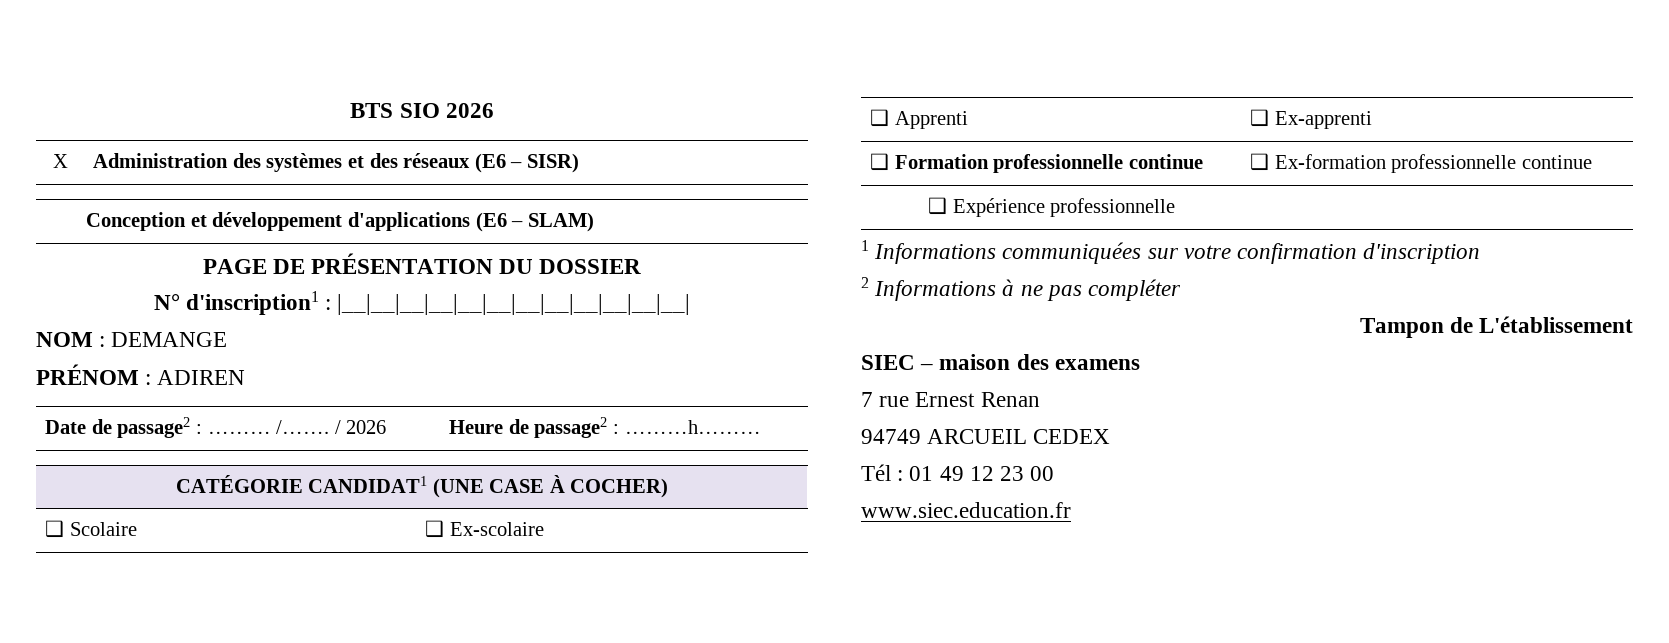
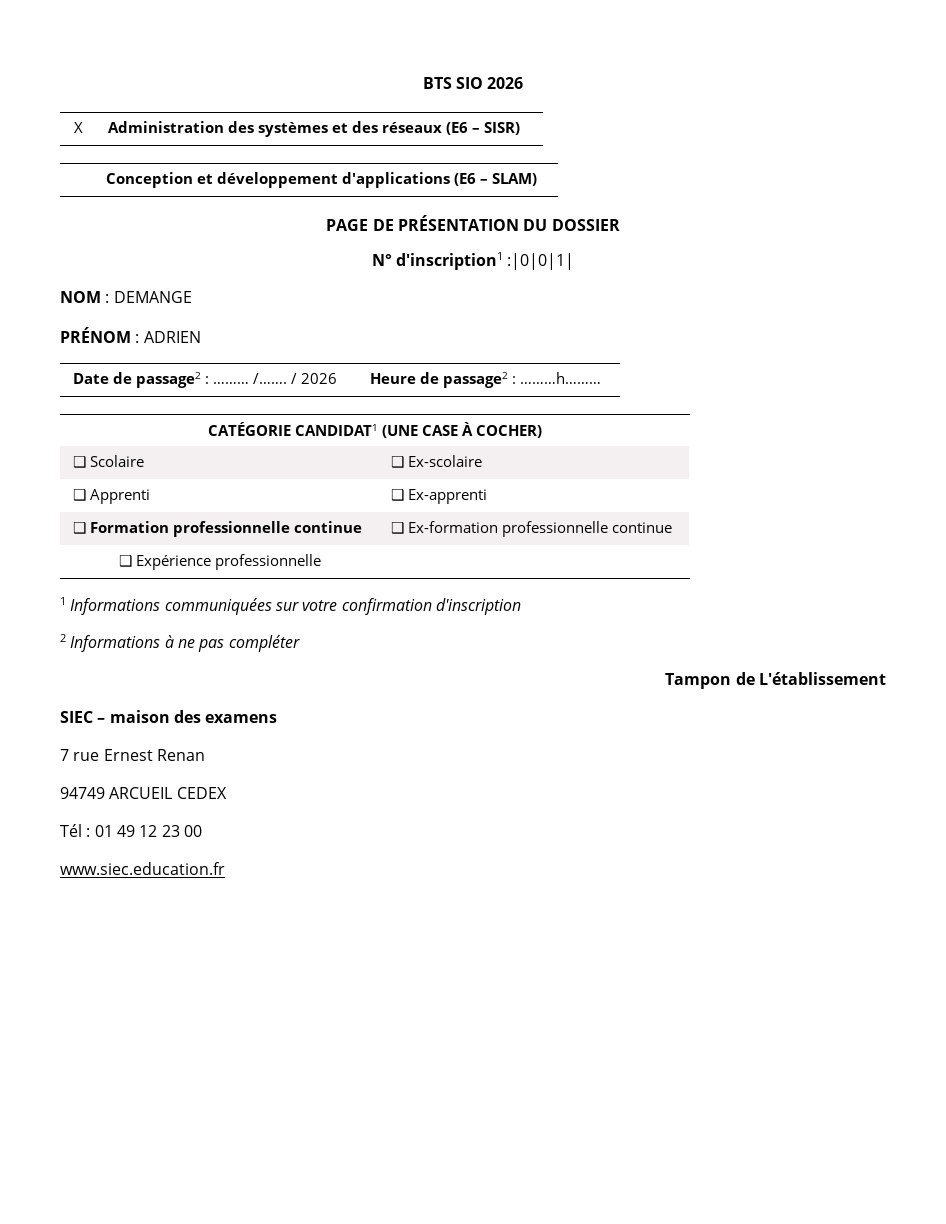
- N° d'inscription1 : |__|__|__|__|__|__|__|__|__|__|__|__|
+ N° d'inscription1 :|0|0|1|
- PRÉNOM : ADIREN
+ PRÉNOM : ADRIEN

